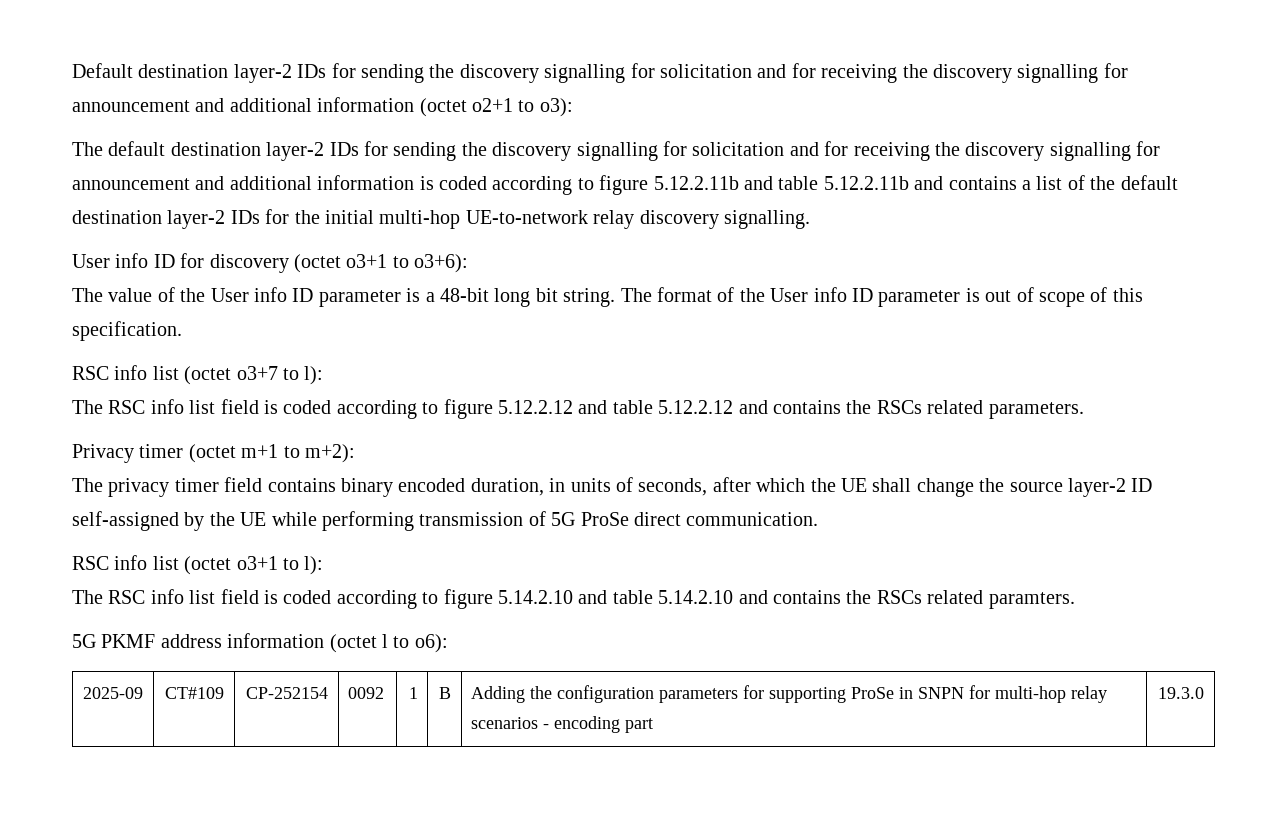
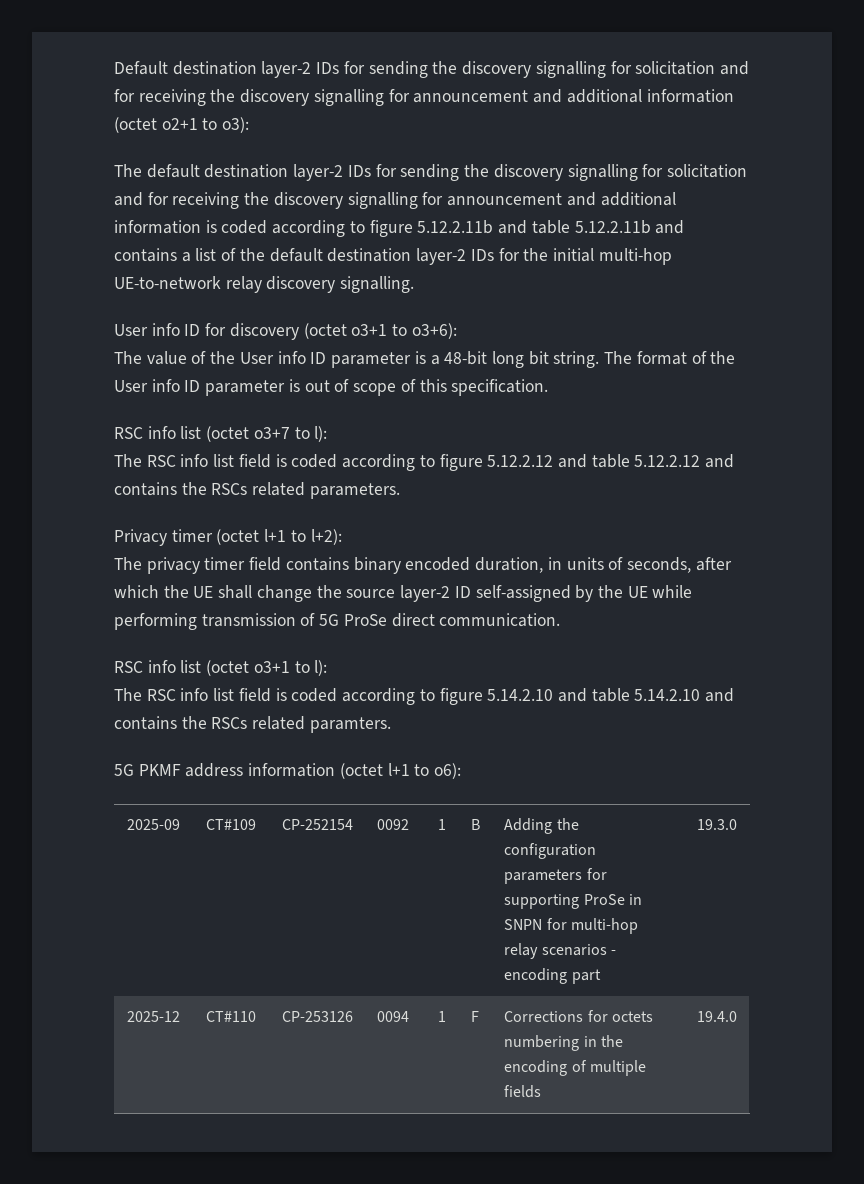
- Privacy timer (octet m+1 to m+2):
+ Privacy timer (octet l+1 to l+2):
- 5G PKMF address information (octet l to o6):
+ 5G PKMF address information (octet l+1 to o6):
+ 2025-12 | CT#110 | CP-253126 | 0094 | 1 | F | Corrections for octets numbering in the encoding of multiple fields | 19.4.0

